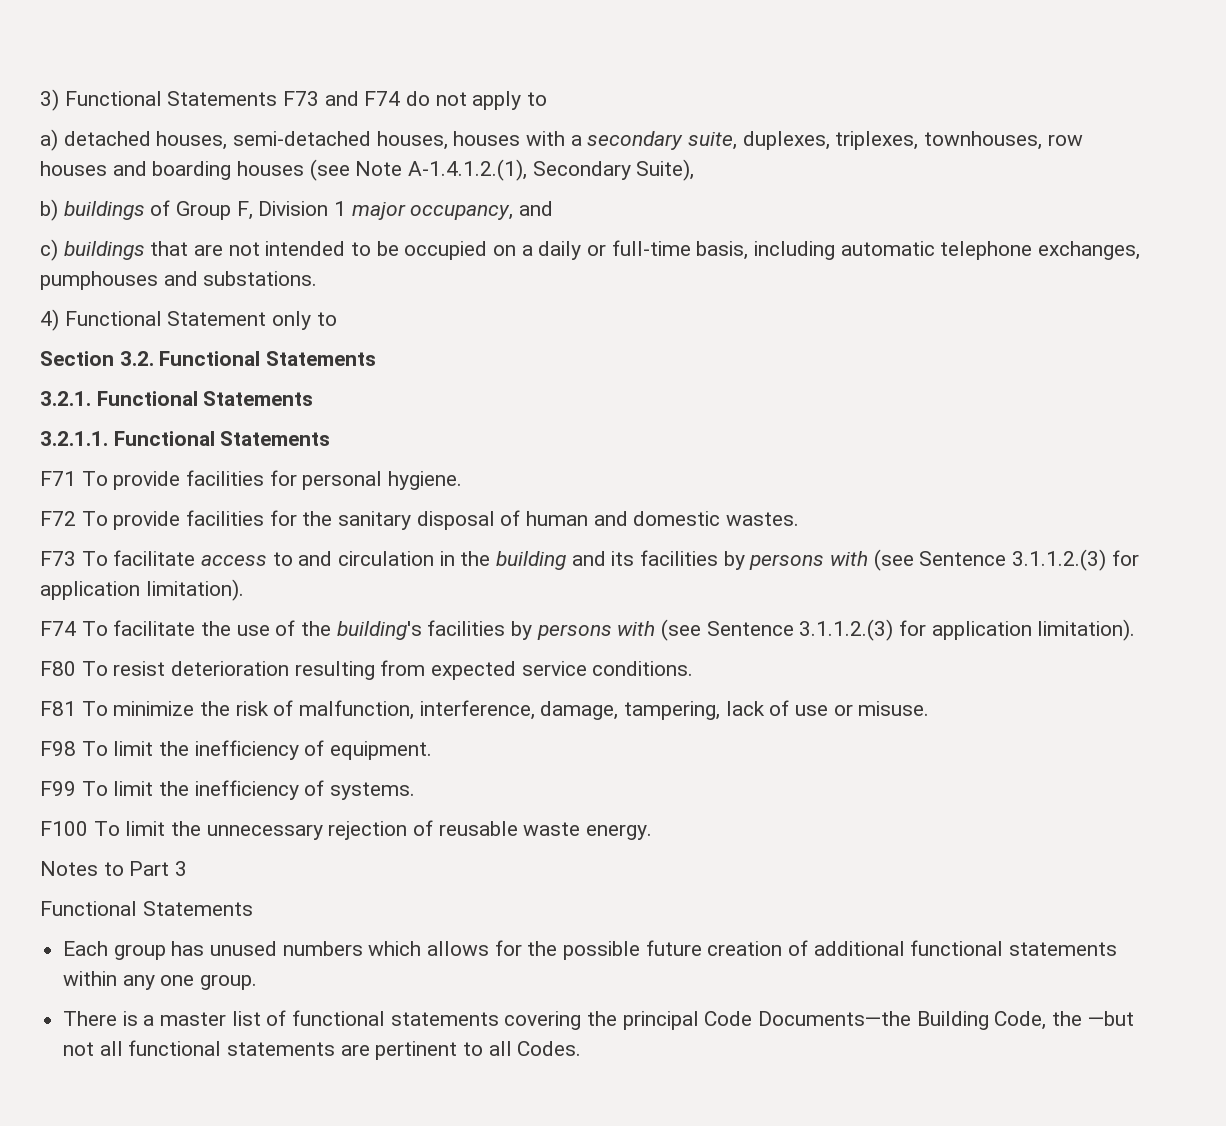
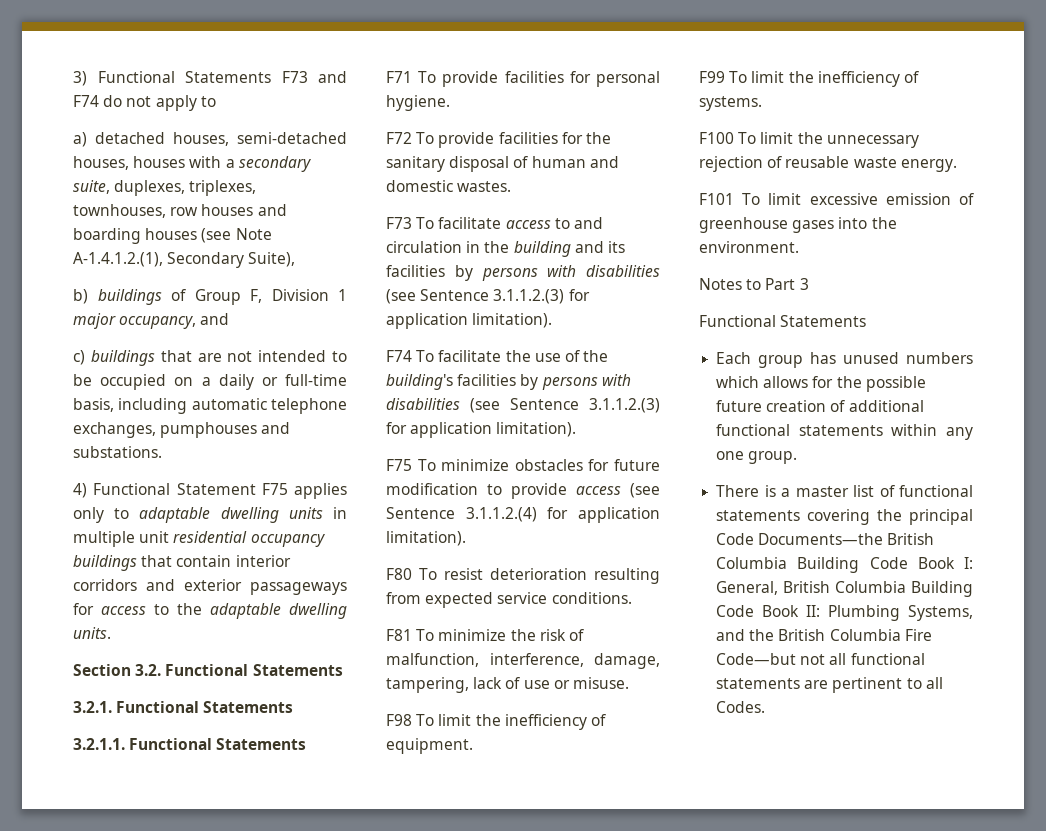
- 4) Functional Statement only to
+ 4) Functional Statement F75 applies only to adaptable dwelling units in multiple unit residential occupancy buildings that contain interior corridors and exterior passageways for access to the adaptable dwelling units.
- F73 To facilitate access to and circulation in the building and its facilities by persons with (see Sentence 3.1.1.2.(3) for application limitation).
+ F73 To facilitate access to and circulation in the building and its facilities by persons with disabilities (see Sentence 3.1.1.2.(3) for application limitation).
- F74 To facilitate the use of the building's facilities by persons with (see Sentence 3.1.1.2.(3) for application limitation).
+ F74 To facilitate the use of the building's facilities by persons with disabilities (see Sentence 3.1.1.2.(3) for application limitation).
+ F75 To minimize obstacles for future modification to provide access (see Sentence 3.1.1.2.(4) for application limitation).
+ F101 To limit excessive emission of greenhouse gases into the environment.
- There is a master list of functional statements covering the principal Code Documents—the Building Code, the —but not all functional statements are pertinent to all Codes.
+ There is a master list of functional statements covering the principal Code Documents—the British Columbia Building Code Book I: General, British Columbia Building Code Book II: Plumbing Systems, and the British Columbia Fire Code—but not all functional statements are pertinent to all Codes.

